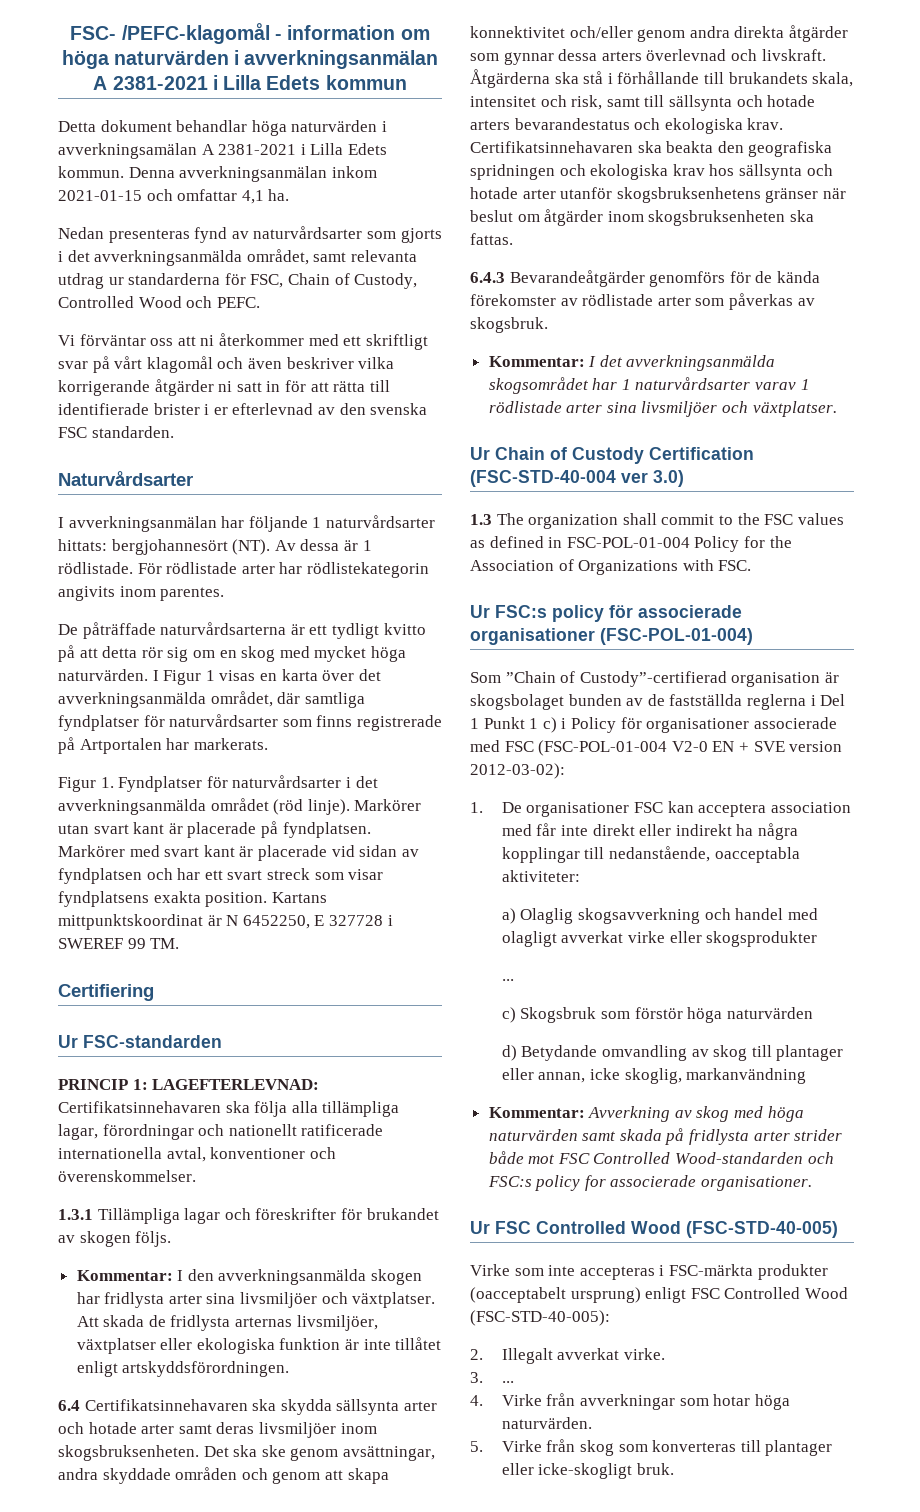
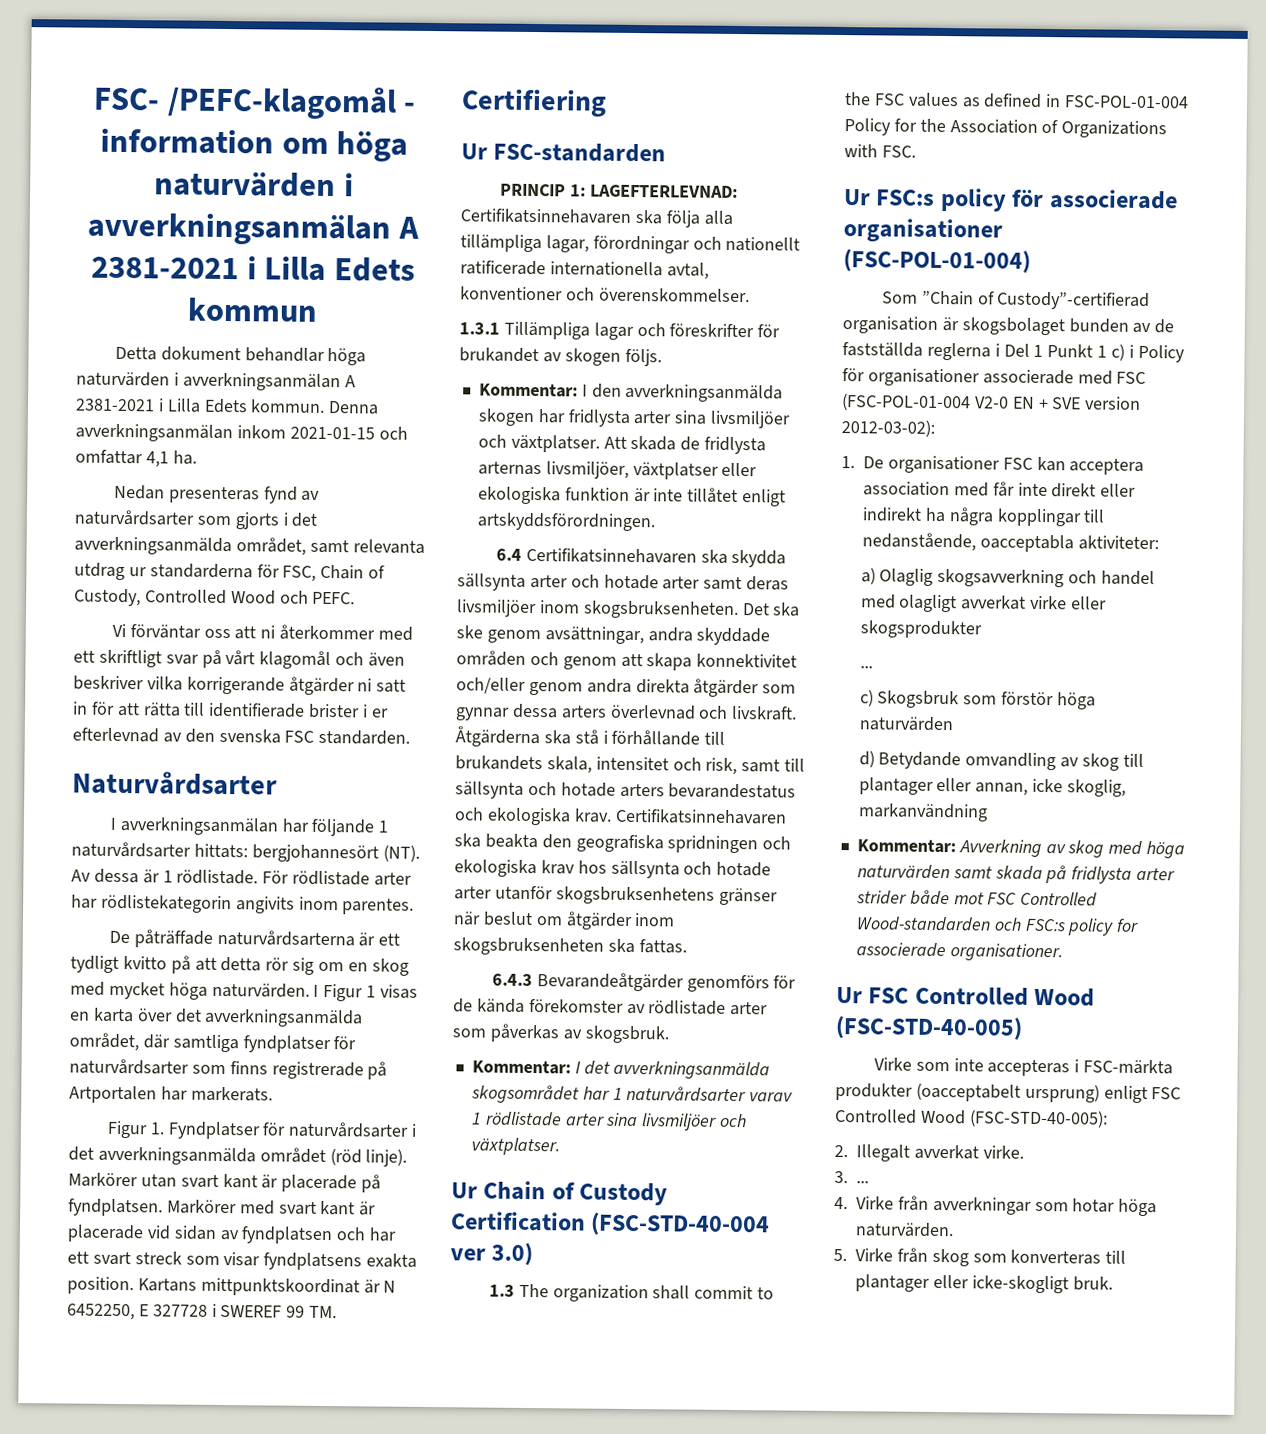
- Detta dokument behandlar höga naturvärden i avverkningsamälan A 2381-2021 i Lilla Edets kommun.
+ Detta dokument behandlar höga naturvärden i avverkningsanmälan A 2381-2021 i Lilla Edets kommun.

